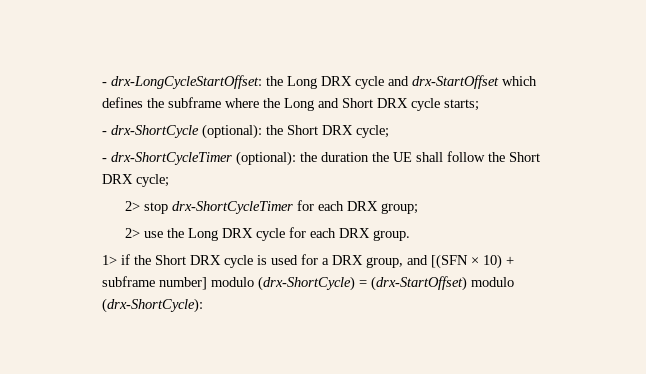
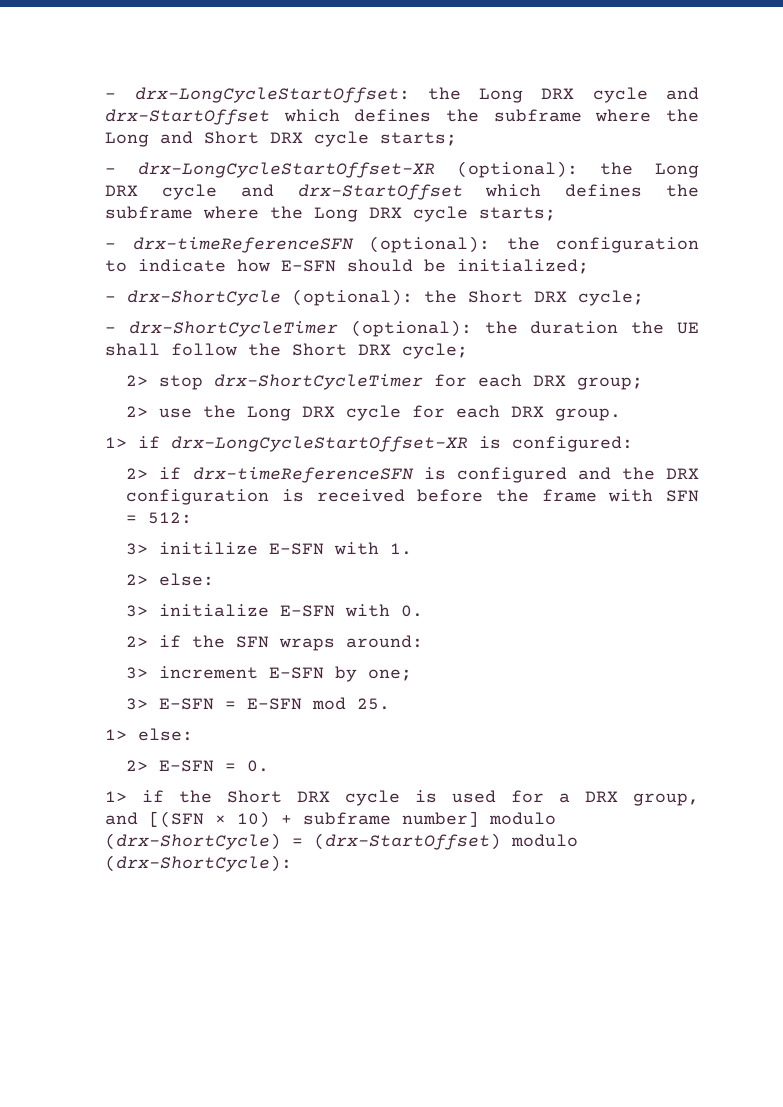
+ - drx-LongCycleStartOffset-XR (optional): the Long DRX cycle and drx-StartOffset which defines the subframe where the Long DRX cycle starts;
+ - drx-timeReferenceSFN (optional): the configuration to indicate how E-SFN should be initialized;
+ 1> if drx-LongCycleStartOffset-XR is configured:
+ 2> if drx-timeReferenceSFN is configured and the DRX configuration is received before the frame with SFN = 512:
+ 3> initilize E-SFN with 1.
+ 2> else:
+ 3> initialize E-SFN with 0.
+ 2> if the SFN wraps around:
+ 3> increment E-SFN by one;
+ 3> E-SFN = E-SFN mod 25.
+ 1> else:
+ 2> E-SFN = 0.

